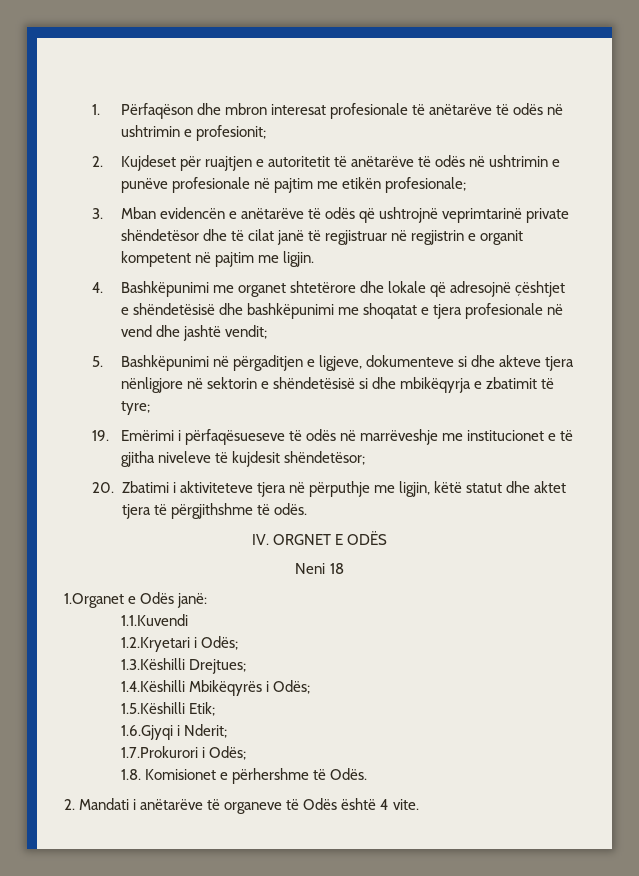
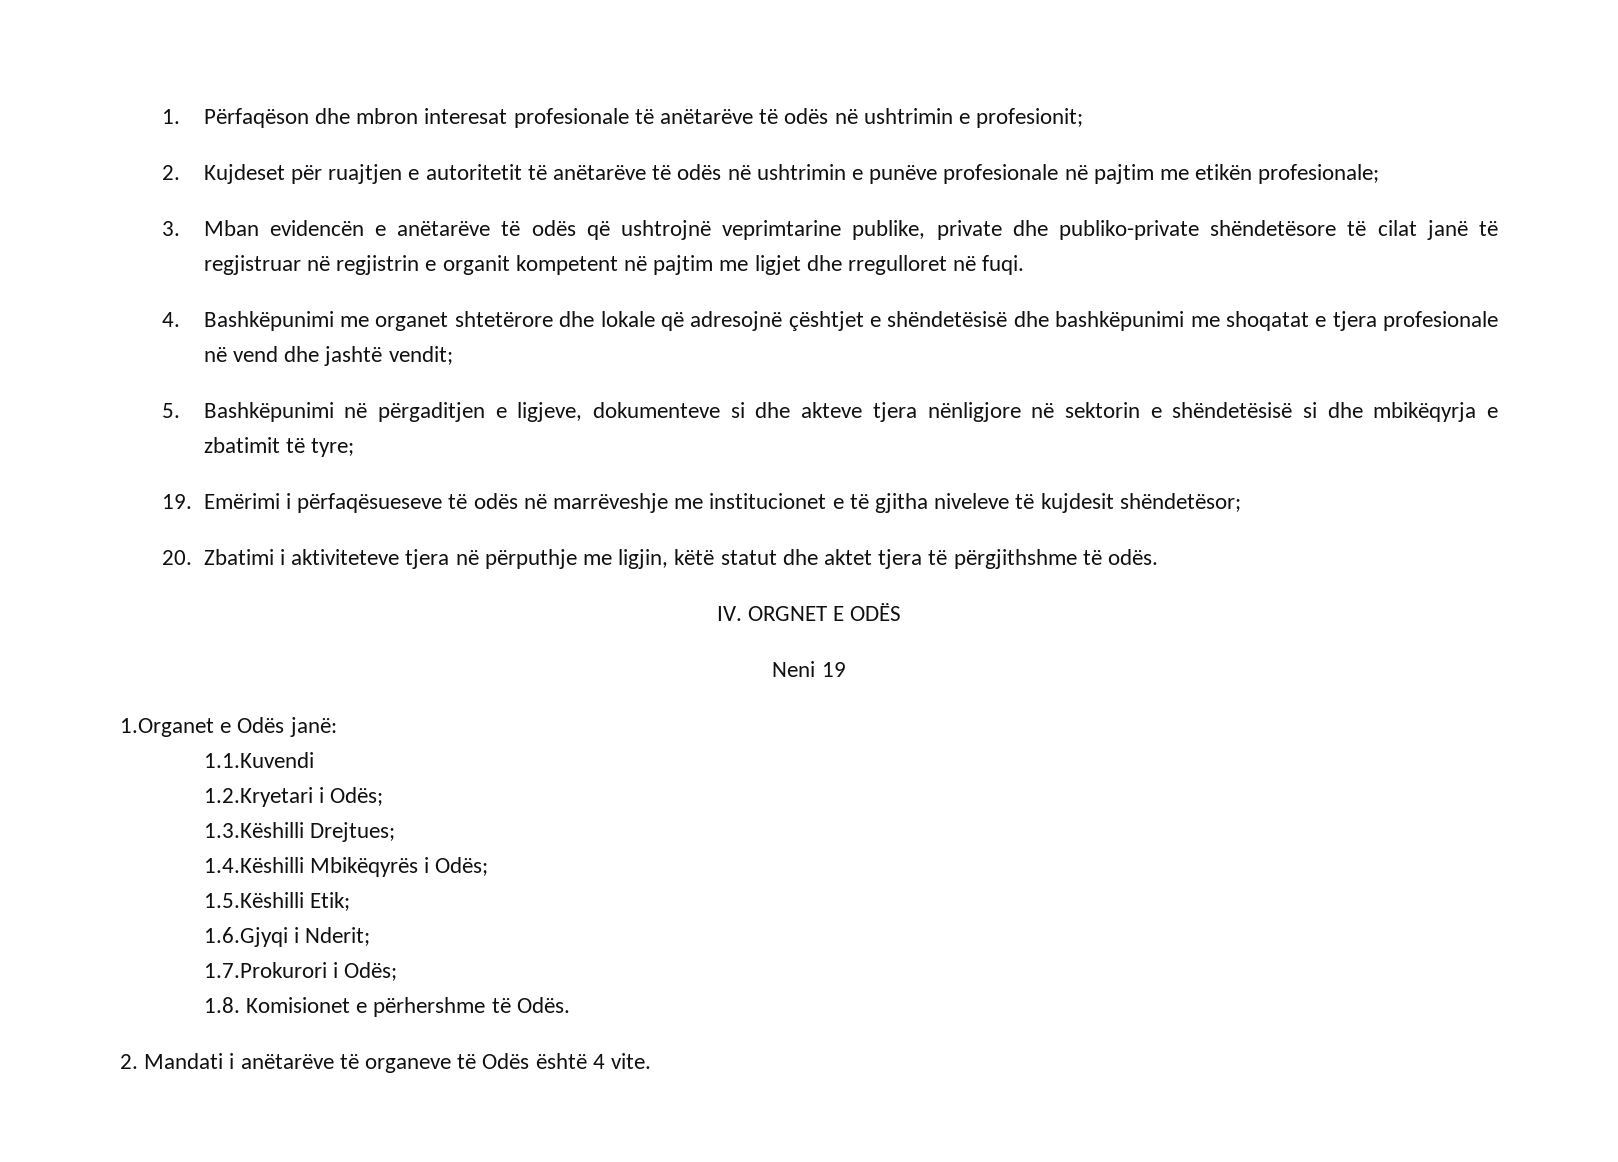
- 3. Mban evidencën e anëtarëve të odës që ushtrojnë veprimtarinë private shëndetësor dhe të cilat janë të regjistruar në regjistrin e organit kompetent në pajtim me ligjin.
+ 3. Mban evidencën e anëtarëve të odës që ushtrojnë veprimtarine publike, private dhe publiko-private shëndetësore të cilat janë të regjistruar në regjistrin e organit kompetent në pajtim me ligjet dhe rregulloret në fuqi.
- Neni 18
+ Neni 19

